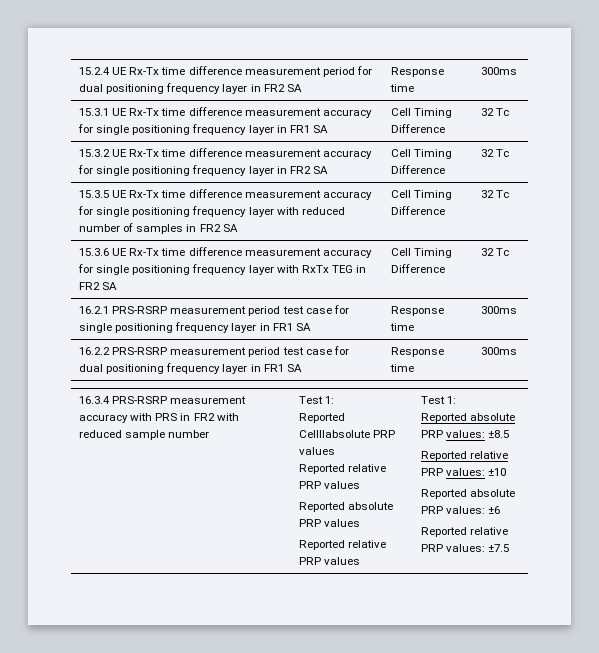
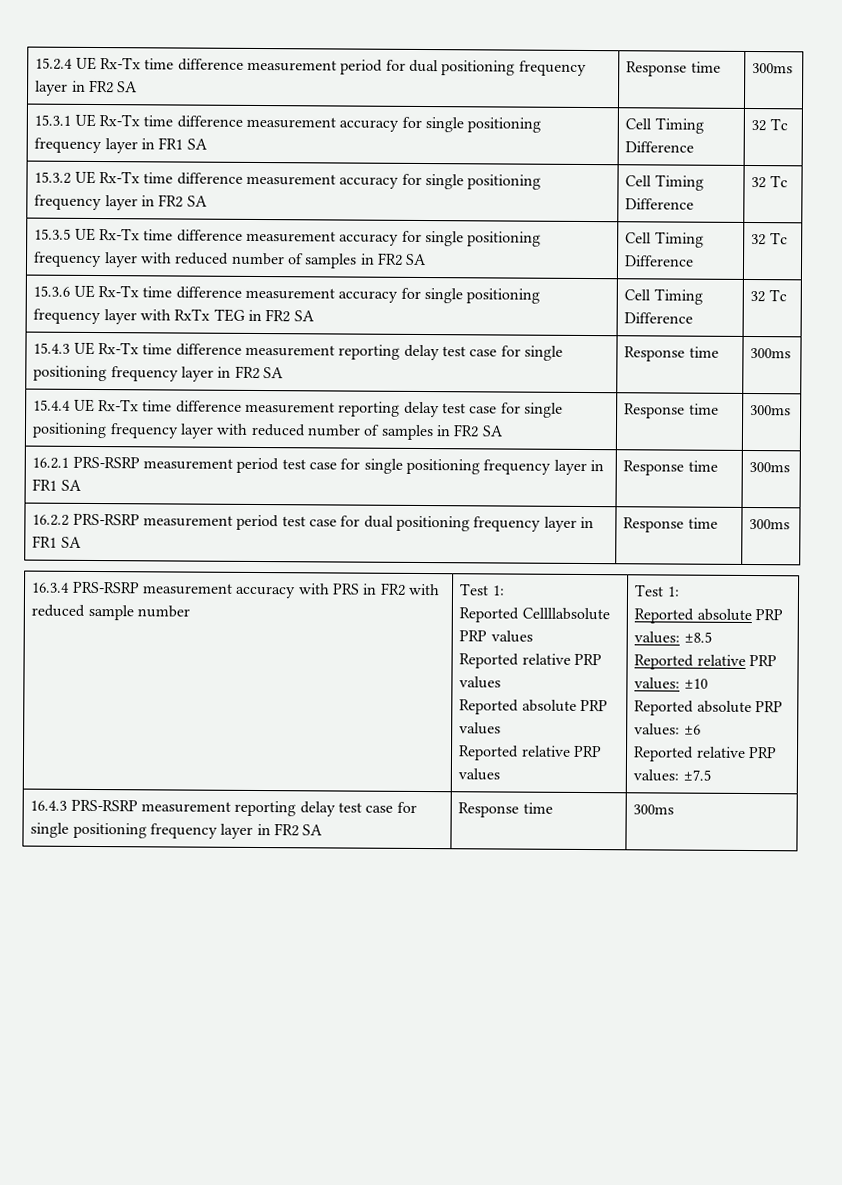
+ 15.4.3 UE Rx-Tx time difference measurement reporting delay test case for single positioning frequency layer in FR2 SA | Response time | 300ms
+ 15.4.4 UE Rx-Tx time difference measurement reporting delay test case for single positioning frequency layer with reduced number of samples in FR2 SA | Response time | 300ms
+ 16.4.3 PRS-RSRP measurement reporting delay test case for single positioning frequency layer in FR2 SA | Response time | 300ms

